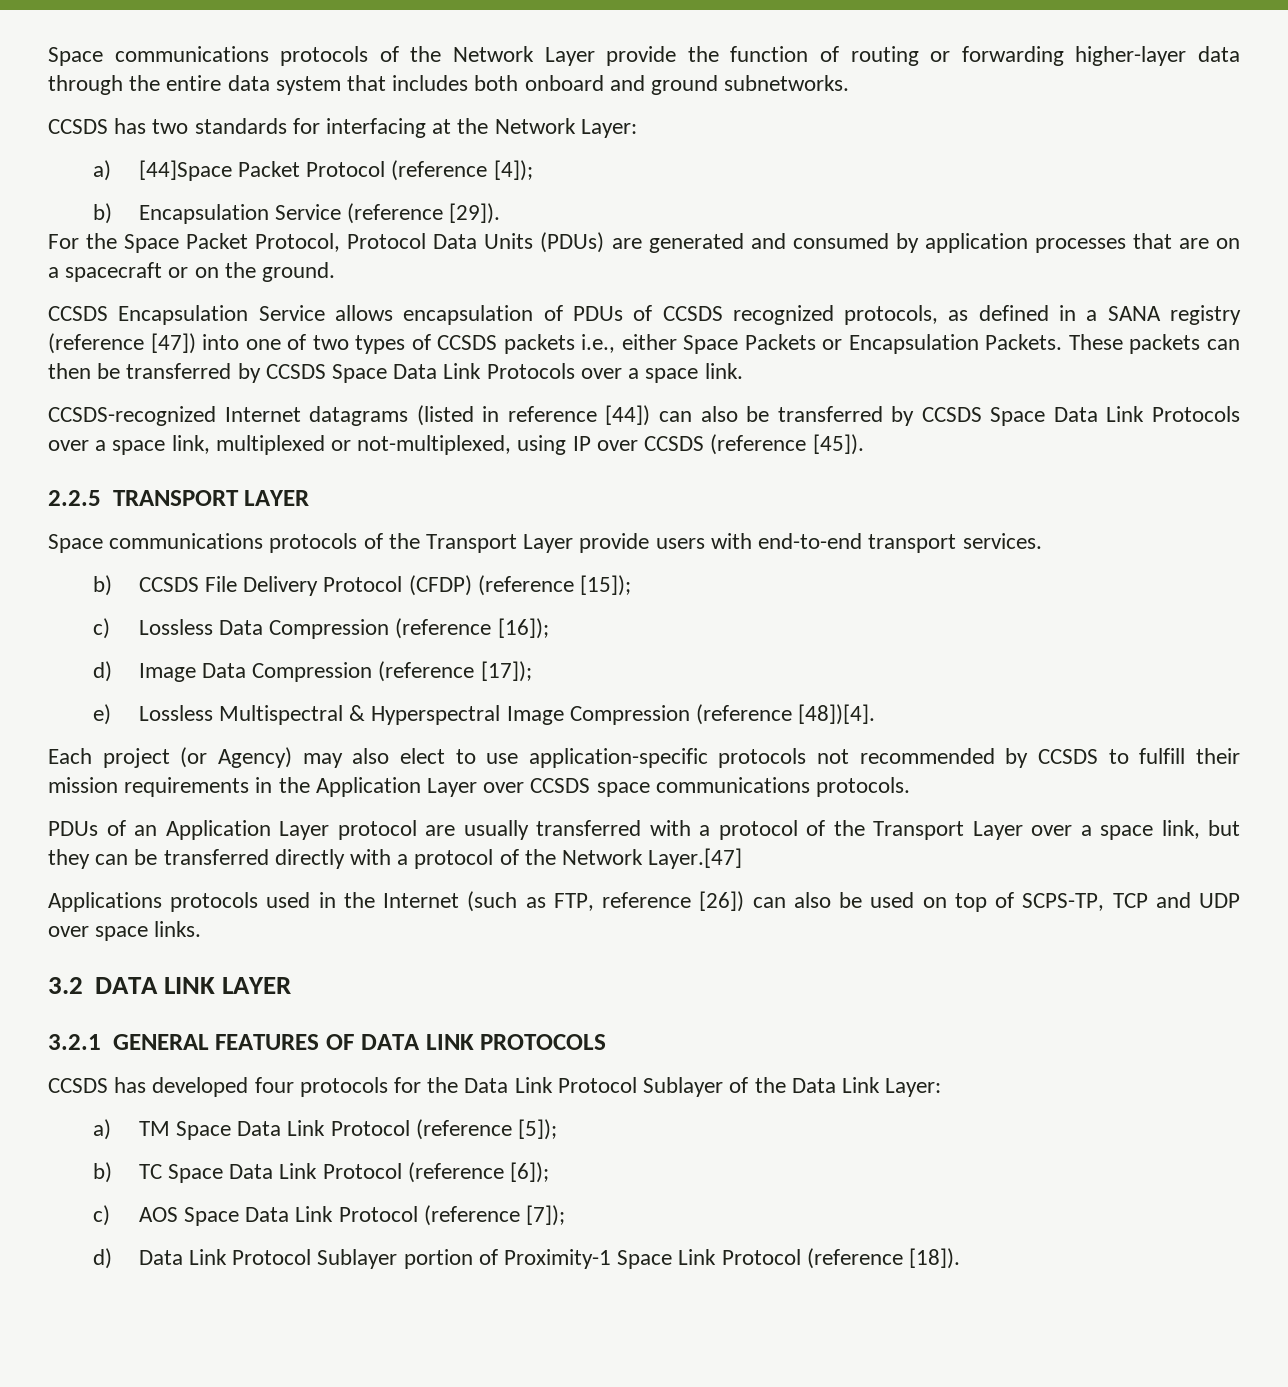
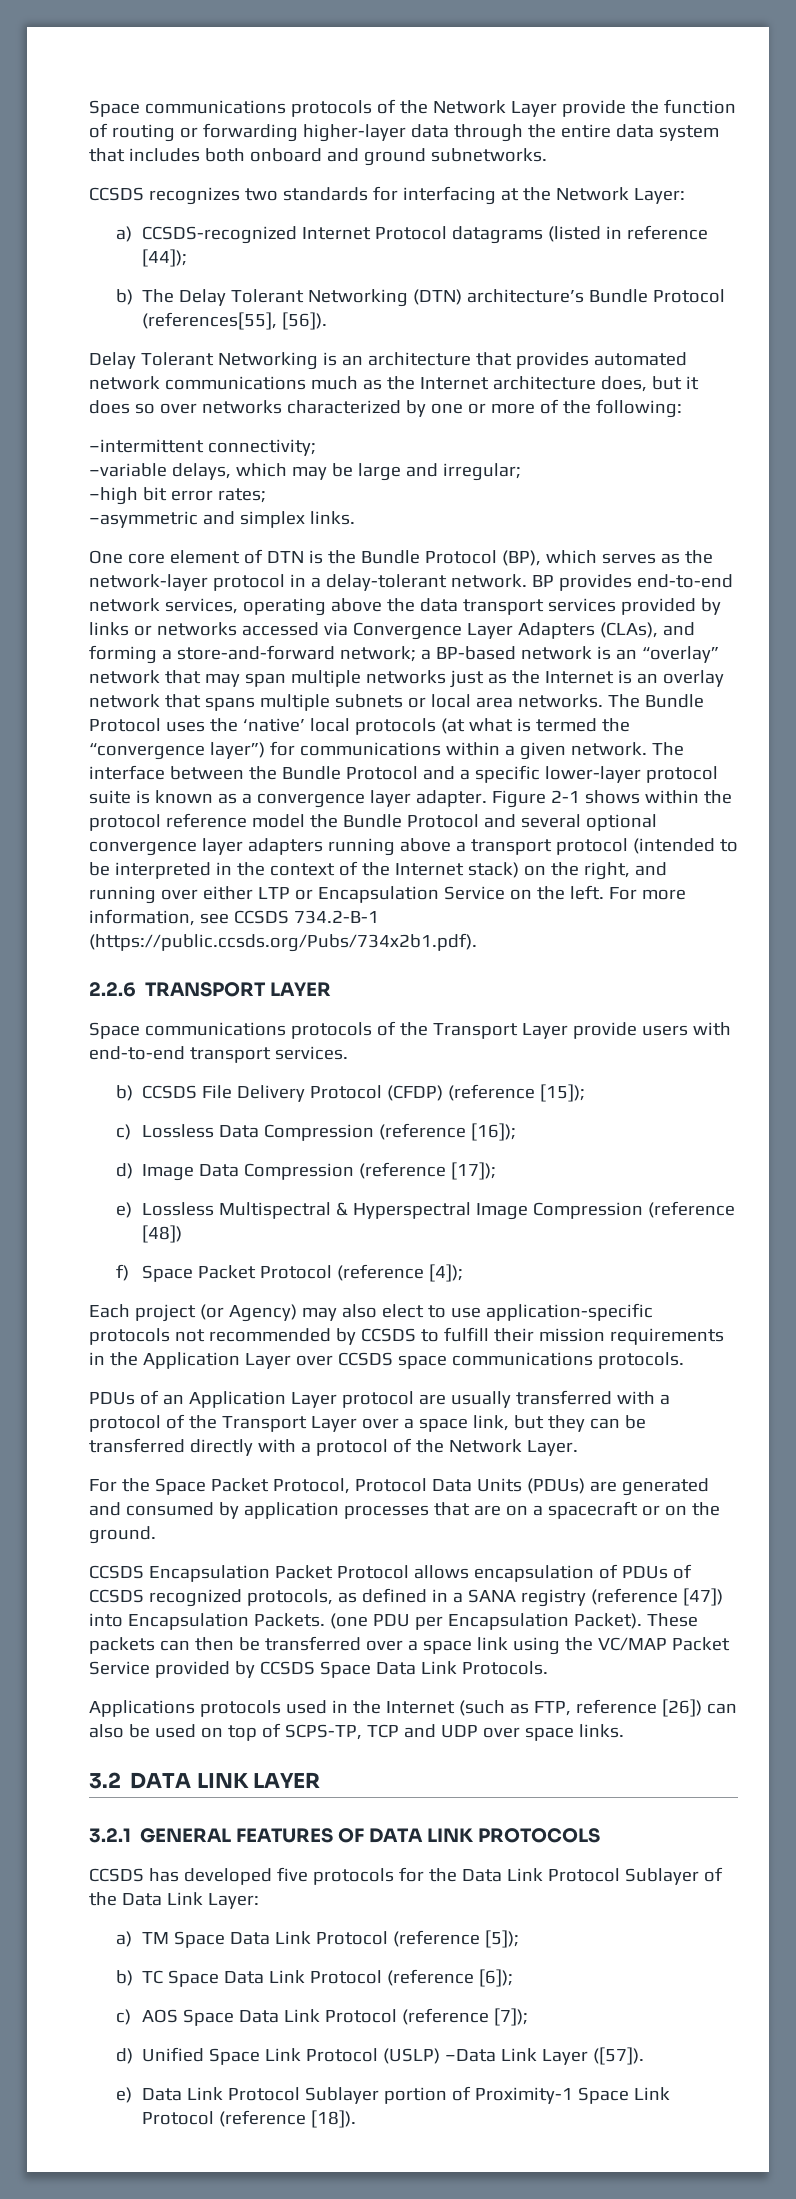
- CCSDS has two standards for interfacing at the Network Layer:
+ CCSDS recognizes two standards for interfacing at the Network Layer:
- a) [44]Space Packet Protocol (reference [4]);
- b) Encapsulation Service (reference [29]).
- For the Space Packet Protocol, Protocol Data Units (PDUs) are generated and consumed by application processes that are on a spacecraft or on the ground.
- CCSDS Encapsulation Service allows encapsulation of PDUs of CCSDS recognized protocols, as defined in a SANA registry (reference [47]) into one of two types of CCSDS packets i.e., either Space Packets or Encapsulation Packets. These packets can then be transferred by CCSDS Space Data Link Protocols over a space link.
- CCSDS-recognized Internet datagrams (listed in reference [44]) can also be transferred by CCSDS Space Data Link Protocols over a space link, multiplexed or not-multiplexed, using IP over CCSDS (reference [45]).
- 2.2.5 TRANSPORT LAYER
+ a) CCSDS-recognized Internet Protocol datagrams (listed in reference [44]);
+ b) The Delay Tolerant Networking (DTN) architecture’s Bundle Protocol (references[55], [56]).
+ Delay Tolerant Networking is an architecture that provides automated network communications much as the Internet architecture does, but it does so over networks characterized by one or more of the following:
+ –intermittent connectivity;
+ –variable delays, which may be large and irregular;
+ –high bit error rates;
+ –asymmetric and simplex links.
+ One core element of DTN is the Bundle Protocol (BP), which serves as the network-layer protocol in a delay-tolerant network. BP provides end-to-end network services, operating above the data transport services provided by links or networks accessed via Convergence Layer Adapters (CLAs), and forming a store-and-forward network; a BP-based network is an “overlay” network that may span multiple networks just as the Internet is an overlay network that spans multiple subnets or local area networks. The Bundle Protocol uses the ‘native’ local protocols (at what is termed the “convergence layer”) for communications within a given network. The interface between the Bundle Protocol and a specific lower-layer protocol suite is known as a convergence layer adapter. Figure 2-1 shows within the protocol reference model the Bundle Protocol and several optional convergence layer adapters running above a transport protocol (intended to be interpreted in the context of the Internet stack) on the right, and running over either LTP or Encapsulation Service on the left. For more information, see CCSDS 734.2-B-1 (https://public.ccsds.org/Pubs/734x2b1.pdf).
+ 2.2.6 TRANSPORT LAYER
- e) Lossless Multispectral & Hyperspectral Image Compression (reference [48])[4].
+ e) Lossless Multispectral & Hyperspectral Image Compression (reference [48])
+ f) Space Packet Protocol (reference [4]);
- PDUs of an Application Layer protocol are usually transferred with a protocol of the Transport Layer over a space link, but they can be transferred directly with a protocol of the Network Layer.[47]
+ PDUs of an Application Layer protocol are usually transferred with a protocol of the Transport Layer over a space link, but they can be transferred directly with a protocol of the Network Layer.
+ For the Space Packet Protocol, Protocol Data Units (PDUs) are generated and consumed by application processes that are on a spacecraft or on the ground.
+ CCSDS Encapsulation Packet Protocol allows encapsulation of PDUs of CCSDS recognized protocols, as defined in a SANA registry (reference [47]) into Encapsulation Packets. (one PDU per Encapsulation Packet). These packets can then be transferred over a space link using the VC/MAP Packet Service provided by CCSDS Space Data Link Protocols.
- CCSDS has developed four protocols for the Data Link Protocol Sublayer of the Data Link Layer:
+ CCSDS has developed five protocols for the Data Link Protocol Sublayer of the Data Link Layer:
- d) Data Link Protocol Sublayer portion of Proximity-1 Space Link Protocol (reference [18]).
+ d) Unified Space Link Protocol (USLP) –Data Link Layer ([57]).
+ e) Data Link Protocol Sublayer portion of Proximity-1 Space Link Protocol (reference [18]).

